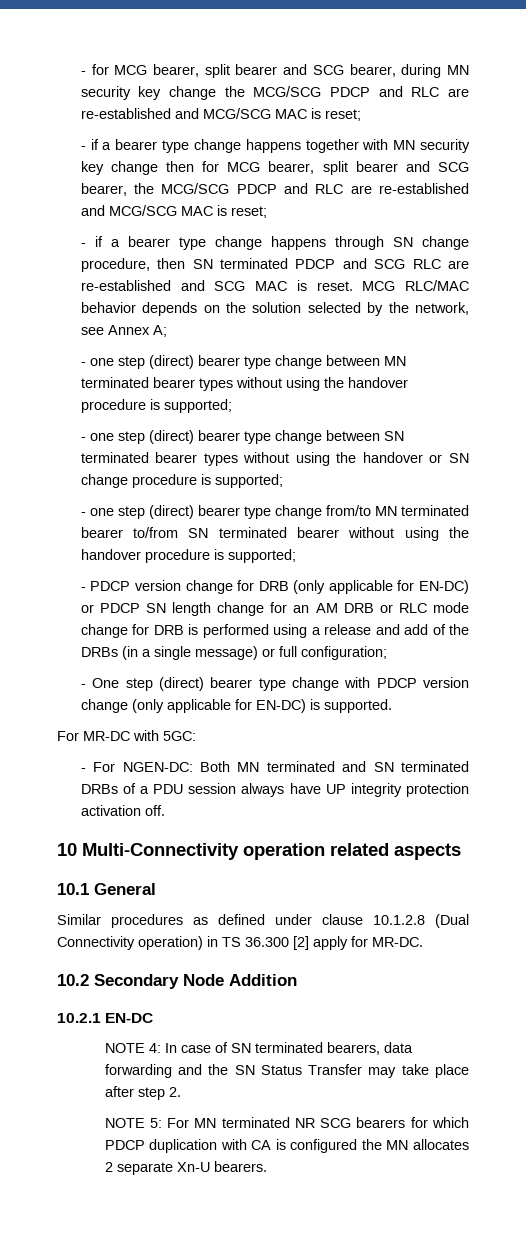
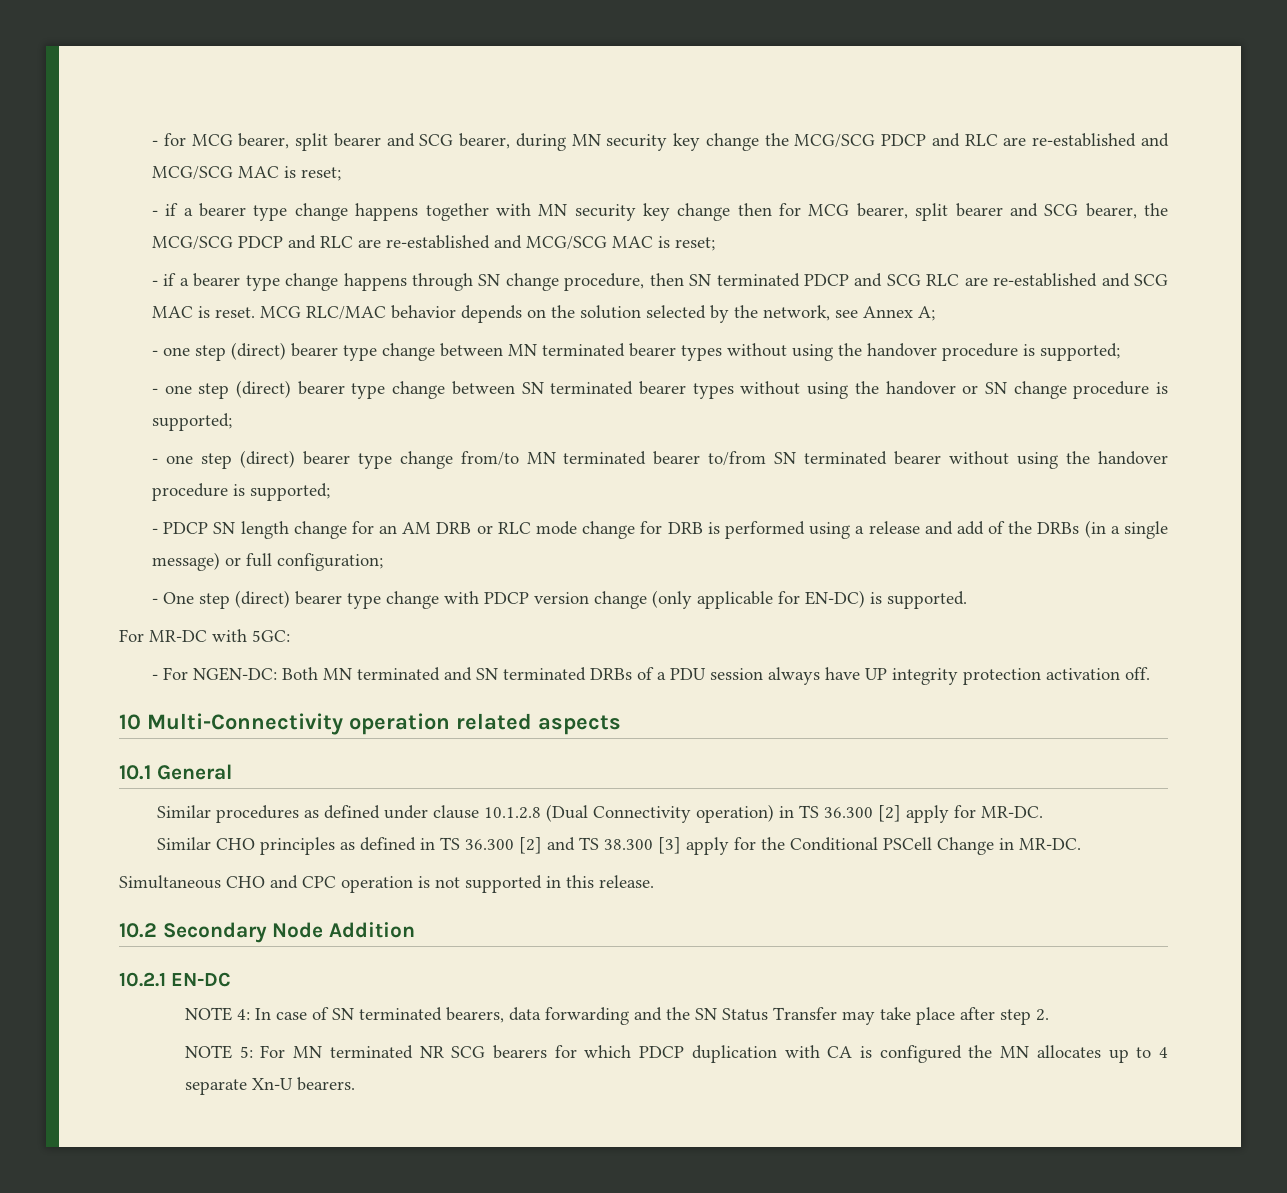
- - PDCP version change for DRB (only applicable for EN-DC) or PDCP SN length change for an AM DRB or RLC mode change for DRB is performed using a release and add of the DRBs (in a single message) or full configuration;
+ - PDCP SN length change for an AM DRB or RLC mode change for DRB is performed using a release and add of the DRBs (in a single message) or full configuration;
+ Similar CHO principles as defined in TS 36.300 [2] and TS 38.300 [3] apply for the Conditional PSCell Change in MR-DC.
+ Simultaneous CHO and CPC operation is not supported in this release.
- NOTE 5: For MN terminated NR SCG bearers for which PDCP duplication with CA is configured the MN allocates 2 separate Xn-U bearers.
+ NOTE 5: For MN terminated NR SCG bearers for which PDCP duplication with CA is configured the MN allocates up to 4 separate Xn-U bearers.

